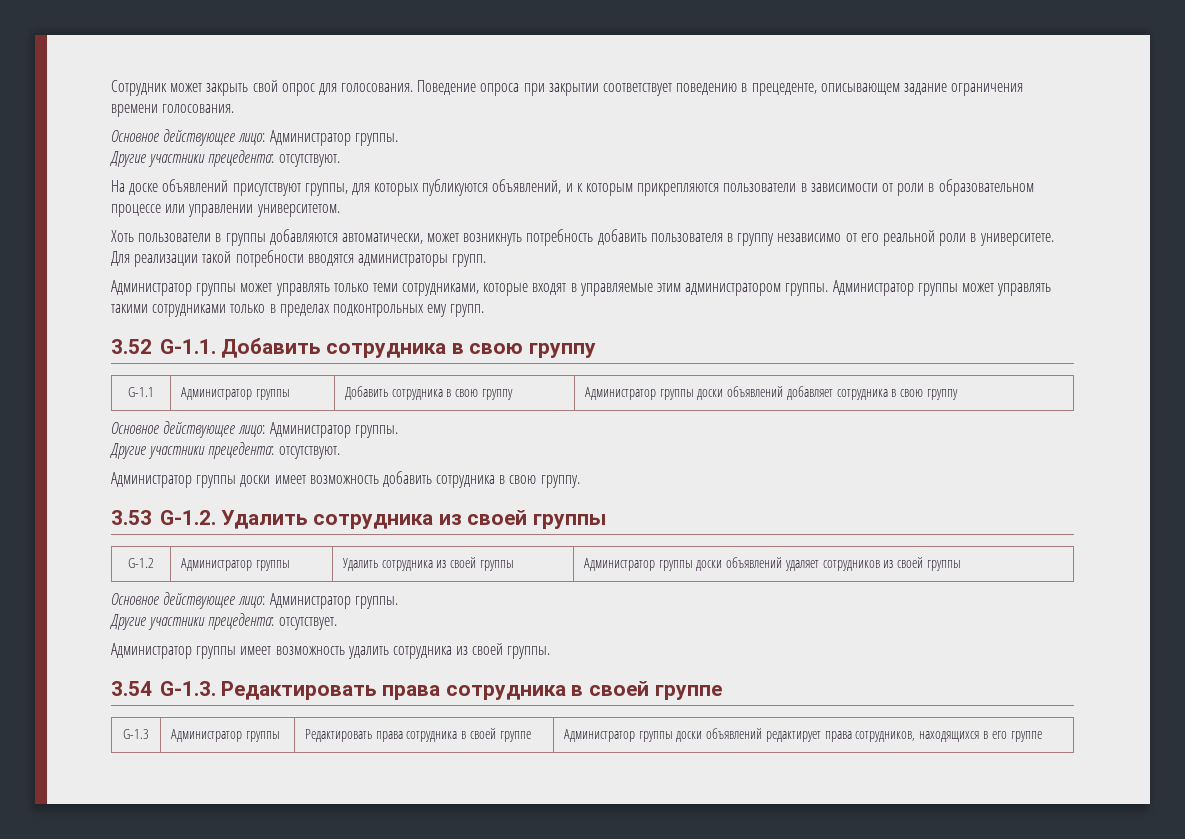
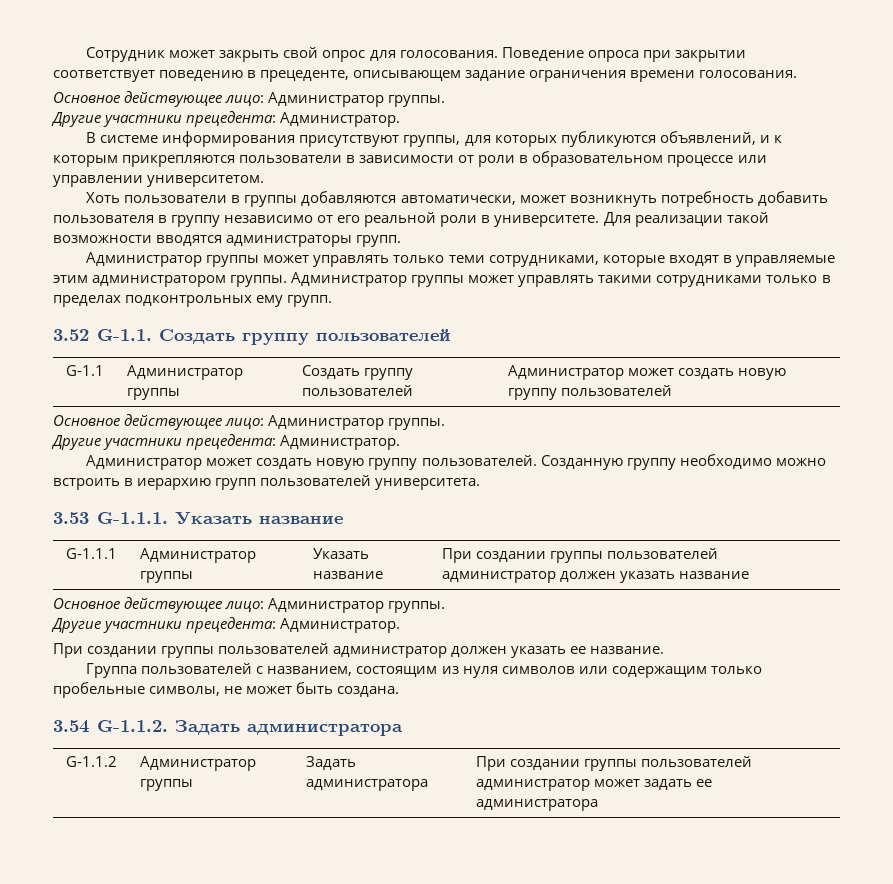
  Поведение опроса при закрытии соответствует поведению в прецеденте, описывающем задание ограничения времени голосования.
  Основное действующее лицо: Администратор группы.
- Другие участники прецедента: отсутствуют.
- На доске объявлений присутствуют группы, для которых публикуются объявлений, и к которым прикрепляются пользователи в зависимости от роли в образовательном процессе или управлении университетом.
+ Другие участники прецедента: Администратор.
+ В системе информирования присутствуют группы, для которых публикуются объявлений, и к которым прикрепляются пользователи в зависимости от роли в образовательном процессе или управлении университетом.
- Для реализации такой потребности вводятся администраторы групп.
+ Для реализации такой возможности вводятся администраторы групп.
- 3.52 G-1.1. Добавить сотрудника в свою группу
+ 3.52 G-1.1. Создать группу пользователей
- G-1.1 | Администратор группы | Добавить сотрудника в свою группу | Администратор группы доски объявлений добавляет сотрудника в свою группу
+ G-1.1 | Администратор группы | Создать группу пользователей | Администратор может создать новую группу пользователей
  Основное действующее лицо: Администратор группы.
- Другие участники прецедента: отсутствуют.
- Администратор группы доски имеет возможность добавить сотрудника в свою группу.
- 3.53 G-1.2. Удалить сотрудника из своей группы
- G-1.2 | Администратор группы | Удалить сотрудника из своей группы | Администратор группы доски объявлений удаляет сотрудников из своей группы
+ Другие участники прецедента: Администратор.
+ Администратор может создать новую группу пользователей. Созданную группу необходимо можно встроить в иерархию групп пользователей университета.
+ 3.53 G-1.1.1. Указать название
+ G-1.1.1 | Администратор группы | Указать название | При создании группы пользователей администратор должен указать название
  Основное действующее лицо: Администратор группы.
- Другие участники прецедента: отсутствует.
- Администратор группы имеет возможность удалить сотрудника из своей группы.
- 3.54 G-1.3. Редактировать права сотрудника в своей группе
- G-1.3 | Администратор группы | Редактировать права сотрудника в своей группе | Администратор группы доски объявлений редактирует права сотрудников, находящихся в его группе
+ Другие участники прецедента: Администратор.
+ При создании группы пользователей администратор должен указать ее название.
+ Группа пользователей с названием, состоящим из нуля символов или содержащим только пробельные символы, не может быть создана.
+ 3.54 G-1.1.2. Задать администратора
+ G-1.1.2 | Администратор группы | Задать администратора | При создании группы пользователей администратор может задать ее администратора

